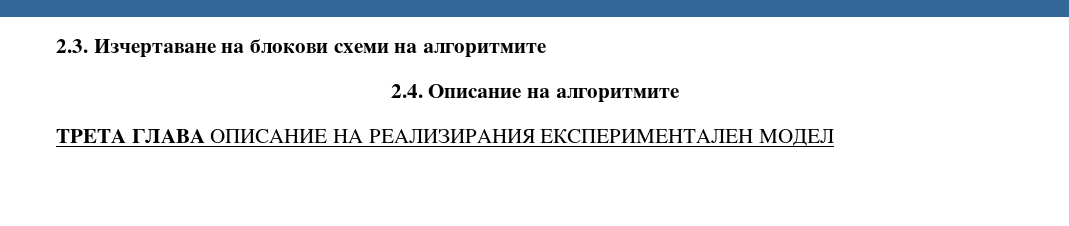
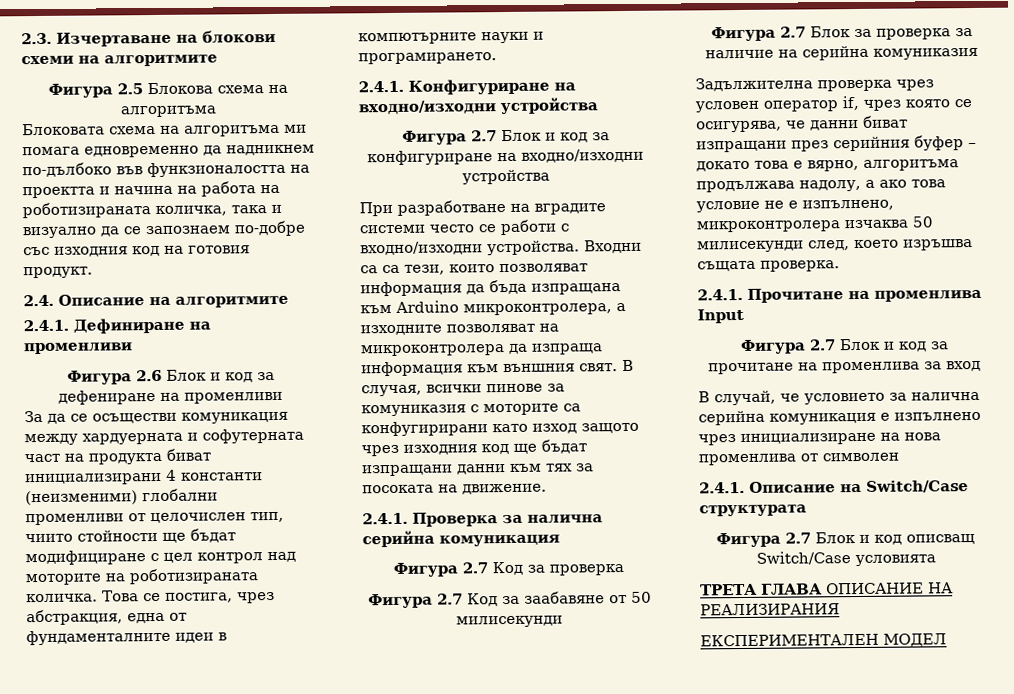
+ Фигура 2.5 Блокова схема на алгоритъма
+ Блоковата схема на алгоритъма ми помага едновременно да надникнем по-дълбоко във функзионалостта на проектта и начина на работа на роботизираната количка, така и визуално да се запознаем по-добре със изходния код на готовия продукт.
  2.4. Описание на алгоритмите
+ 2.4.1. Дефиниране на променливи
+ Фигура 2.6 Блок и код за дефениране на променливи
+ За да се осъществи комуникация между хардуерната и софутерната част на продукта биват инициализирани 4 константи (неизменими) глобални променливи от целочислен тип, чиито стойности ще бъдат модифициране с цел контрол над моторите на роботизираната количка. Това се постига, чрез абстракция, една от фундаменталните идеи в компютърните науки и програмирането.
+ 2.4.1. Конфигуриране на входно/изходни устройства
+ Фигура 2.7 Блок и код за конфигуриране на входно/изходни устройства
+ При разработване на вградите системи често се работи с входно/изходни устройства. Входни са са тези, които позволяват информация да бъда изпращана към Arduino микроконтролера, а изходните позволяват на микроконтролера да изпраща информация към външния свят. В случая, всички пинове за комуниказия с моторите са конфугирирани като изход защото чрез изходния код ще бъдат изпращани данни към тях за посоката на движение.
+ 2.4.1. Проверка за налична серийна комуникация
+ Фигура 2.7 Код за проверка
+ Фигура 2.7 Код за заабавяне от 50 милисекунди
+ Фигура 2.7 Блок за проверка за наличие на серийна комуниказия
+ Задължителна проверка чрез условен оператор if, чрез която се осигурява, че данни биват изпращани през серийния буфер – докато това е вярно, алгоритъма продължава надолу, а ако това условие не е изпълнено, микроконтролера изчаква 50 милисекунди след, което изръшва същата проверка.
+ 2.4.1. Прочитане на променлива Input
+ Фигура 2.7 Блок и код за прочитане на променлива за вход
+ В случай, че условието за налична серийна комуникация е изпълнено чрез инициализиране на нова променлива от символен
+ 2.4.1. Описание на Switch/Case структурата
+ Фигура 2.7 Блок и код описващ Switch/Case условията
- ТРЕТА ГЛАВА ОПИСАНИЕ НА РЕАЛИЗИРАНИЯ ЕКСПЕРИМЕНТАЛЕН МОДЕЛ
+ ТРЕТА ГЛАВА ОПИСАНИЕ НА РЕАЛИЗИРАНИЯ
+ ЕКСПЕРИМЕНТАЛЕН МОДЕЛ

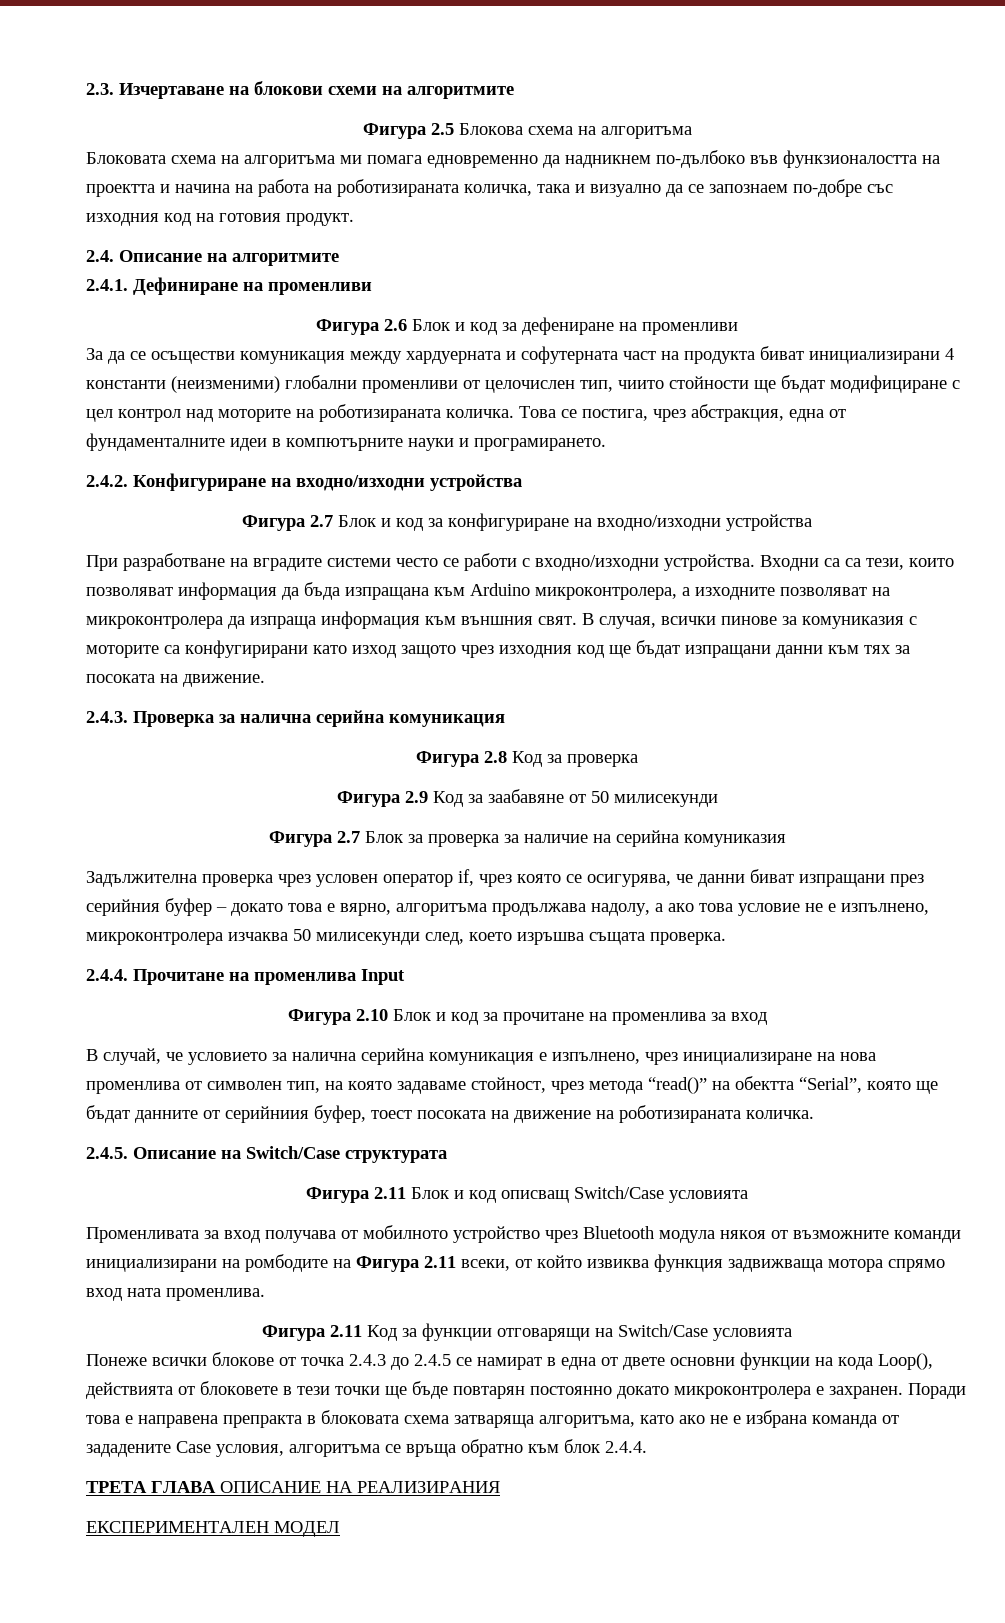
- 2.4.1. Конфигуриране на входно/изходни устройства
+ 2.4.2. Конфигуриране на входно/изходни устройства
- 2.4.1. Проверка за налична серийна комуникация
+ 2.4.3. Проверка за налична серийна комуникация
- Фигура 2.7 Код за проверка
+ Фигура 2.8 Код за проверка
- Фигура 2.7 Код за заабавяне от 50 милисекунди
+ Фигура 2.9 Код за заабавяне от 50 милисекунди
- 2.4.1. Прочитане на променлива Input
+ 2.4.4. Прочитане на променлива Input
- Фигура 2.7 Блок и код за прочитане на променлива за вход
+ Фигура 2.10 Блок и код за прочитане на променлива за вход
- В случай, че условието за налична серийна комуникация е изпълнено чрез инициализиране на нова променлива от символен
- 2.4.1. Описание на Switch/Case структурата
+ В случай, че условието за налична серийна комуникация е изпълнено, чрез инициализиране на нова променлива от символен тип, на която задаваме стойност, чрез метода “read()” на обектта “Serial”, която ще бъдат данните от серийниия буфер, тоест посоката на движение на роботизираната количка.
+ 2.4.5. Описание на Switch/Case структурата
- Фигура 2.7 Блок и код описващ Switch/Case условията
+ Фигура 2.11 Блок и код описващ Switch/Case условията
+ Променливата за вход получава от мобилното устройство чрез Bluetooth модула някоя от възможните команди инициализирани на ромбодите на Фигура 2.11 всеки, от който извиква функция задвижваща мотора спрямо вход ната променлива.
+ Фигура 2.11 Код за функции отговарящи на Switch/Case условията
+ Понеже всички блокове от точка 2.4.3 до 2.4.5 се намират в една от двете основни функции на кода Loop(), действията от блоковете в тези точки ще бъде повтарян постоянно докато микроконтролера е захранен. Поради това е направена препракта в блоковата схема затваряща алгоритъма, като ако не е избрана команда от зададените Case условия, алгоритъма се връща обратно към блок 2.4.4.

